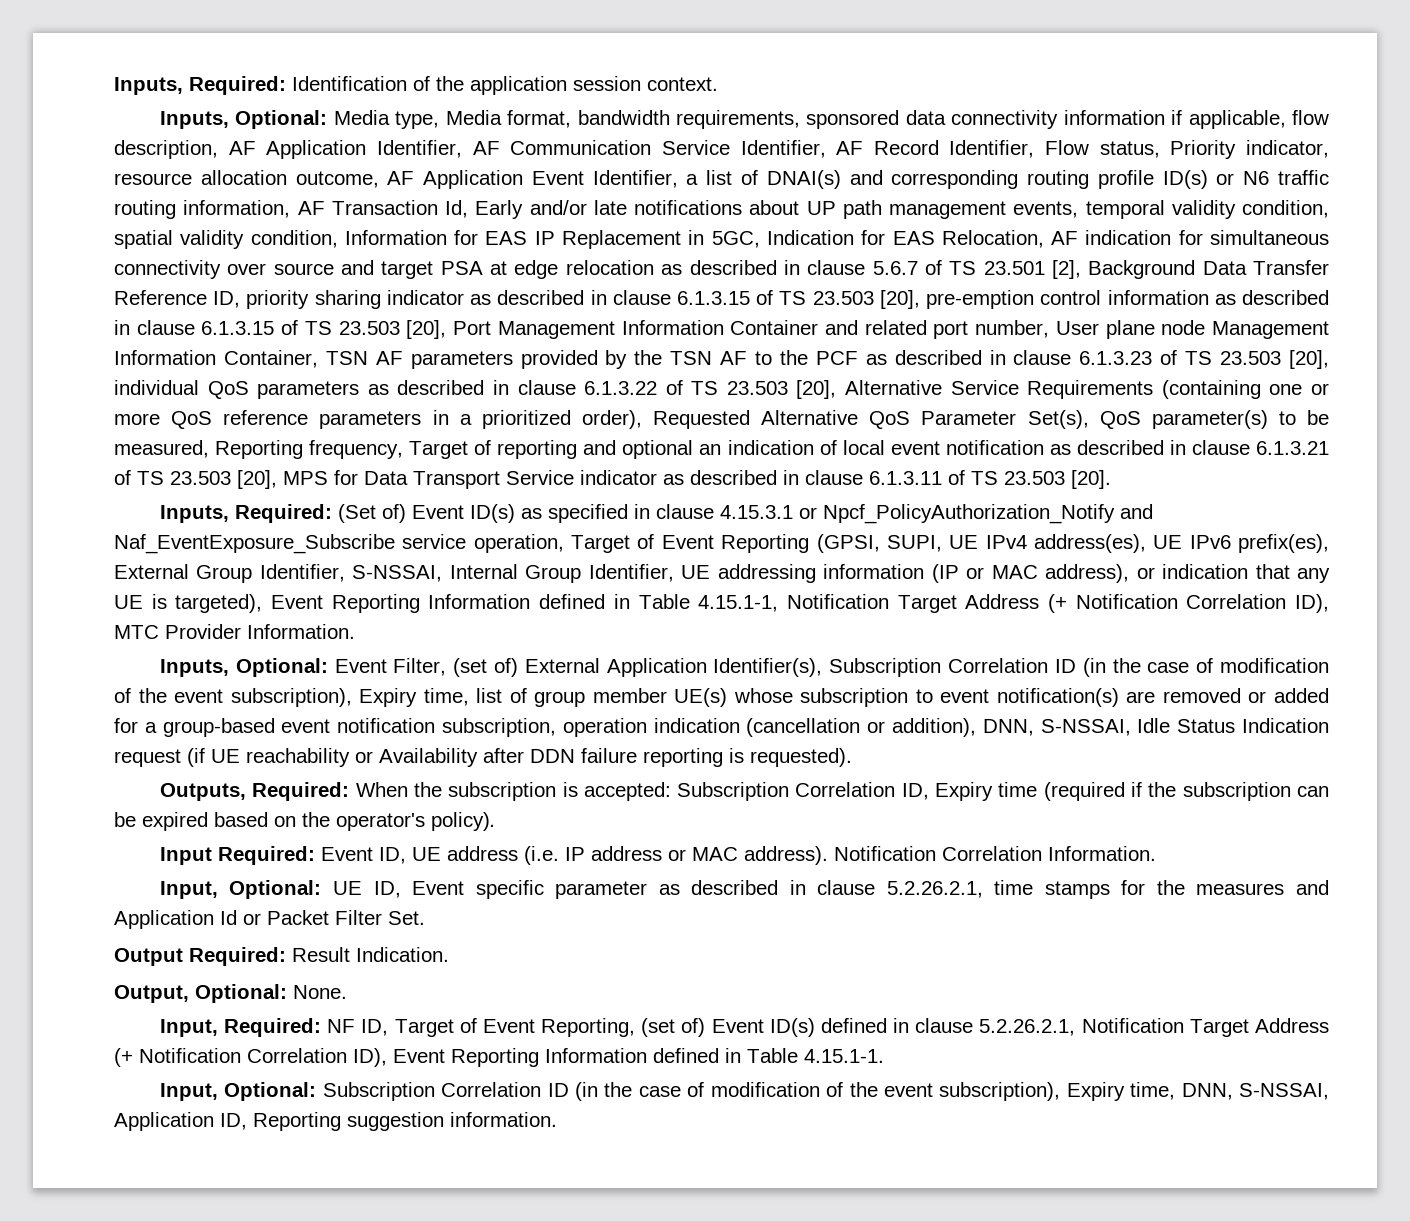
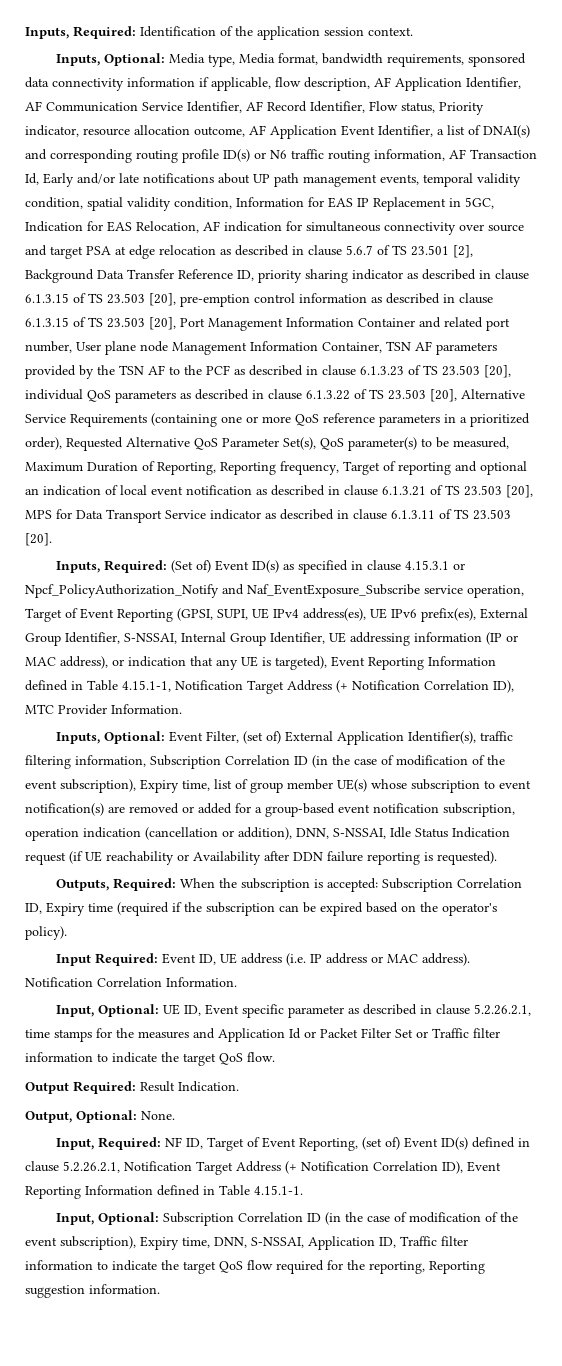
- Media type, Media format, bandwidth requirements, sponsored data connectivity information if applicable, flow description, AF Application Identifier, AF Communication Service Identifier, AF Record Identifier, Flow status, Priority indicator, resource allocation outcome, AF Application Event Identifier, a list of DNAI(s) and corresponding routing profile ID(s) or N6 traffic routing information, AF Transaction Id, Early and/or late notifications about UP path management events, temporal validity condition, spatial validity condition, Information for EAS IP Replacement in 5GC, Indication for EAS Relocation, AF indication for simultaneous connectivity over source and target PSA at edge relocation as described in clause 5.6.7 of TS 23.501 [2], Background Data Transfer Reference ID, priority sharing indicator as described in clause 6.1.3.15 of TS 23.503 [20], pre-emption control information as described in clause 6.1.3.15 of TS 23.503 [20], Port Management Information Container and related port number, User plane node Management Information Container, TSN AF parameters provided by the TSN AF to the PCF as described in clause 6.1.3.23 of TS 23.503 [20], individual QoS parameters as described in clause 6.1.3.22 of TS 23.503 [20], Alternative Service Requirements (containing one or more QoS reference parameters in a prioritized order), Requested Alternative QoS Parameter Set(s), QoS parameter(s) to be measured, Reporting frequency, Target of reporting and optional an indication of local event notification as described in clause 6.1.3.21 of TS 23.503 [20], MPS for Data Transport Service indicator as described in clause 6.1.3.11 of TS 23.503 [20].
+ Media type, Media format, bandwidth requirements, sponsored data connectivity information if applicable, flow description, AF Application Identifier, AF Communication Service Identifier, AF Record Identifier, Flow status, Priority indicator, resource allocation outcome, AF Application Event Identifier, a list of DNAI(s) and corresponding routing profile ID(s) or N6 traffic routing information, AF Transaction Id, Early and/or late notifications about UP path management events, temporal validity condition, spatial validity condition, Information for EAS IP Replacement in 5GC, Indication for EAS Relocation, AF indication for simultaneous connectivity over source and target PSA at edge relocation as described in clause 5.6.7 of TS 23.501 [2], Background Data Transfer Reference ID, priority sharing indicator as described in clause 6.1.3.15 of TS 23.503 [20], pre-emption control information as described in clause 6.1.3.15 of TS 23.503 [20], Port Management Information Container and related port number, User plane node Management Information Container, TSN AF parameters provided by the TSN AF to the PCF as described in clause 6.1.3.23 of TS 23.503 [20], individual QoS parameters as described in clause 6.1.3.22 of TS 23.503 [20], Alternative Service Requirements (containing one or more QoS reference parameters in a prioritized order), Requested Alternative QoS Parameter Set(s), QoS parameter(s) to be measured, Maximum Duration of Reporting, Reporting frequency, Target of reporting and optional an indication of local event notification as described in clause 6.1.3.21 of TS 23.503 [20], MPS for Data Transport Service indicator as described in clause 6.1.3.11 of TS 23.503 [20].
- Event Filter, (set of) External Application Identifier(s), Subscription Correlation ID (in the case of modification of the event subscription), Expiry time, list of group member UE(s) whose subscription to event notification(s) are removed or added for a group-based event notification subscription, operation indication (cancellation or addition), DNN, S-NSSAI, Idle Status Indication request (if UE reachability or Availability after DDN failure reporting is requested).
+ Event Filter, (set of) External Application Identifier(s), traffic filtering information, Subscription Correlation ID (in the case of modification of the event subscription), Expiry time, list of group member UE(s) whose subscription to event notification(s) are removed or added for a group-based event notification subscription, operation indication (cancellation or addition), DNN, S-NSSAI, Idle Status Indication request (if UE reachability or Availability after DDN failure reporting is requested).
- Input, Optional: UE ID, Event specific parameter as described in clause 5.2.26.2.1, time stamps for the measures and Application Id or Packet Filter Set.
+ Input, Optional: UE ID, Event specific parameter as described in clause 5.2.26.2.1, time stamps for the measures and Application Id or Packet Filter Set or Traffic filter information to indicate the target QoS flow.
- Input, Optional: Subscription Correlation ID (in the case of modification of the event subscription), Expiry time, DNN, S-NSSAI, Application ID, Reporting suggestion information.
+ Input, Optional: Subscription Correlation ID (in the case of modification of the event subscription), Expiry time, DNN, S-NSSAI, Application ID, Traffic filter information to indicate the target QoS flow required for the reporting, Reporting suggestion information.

